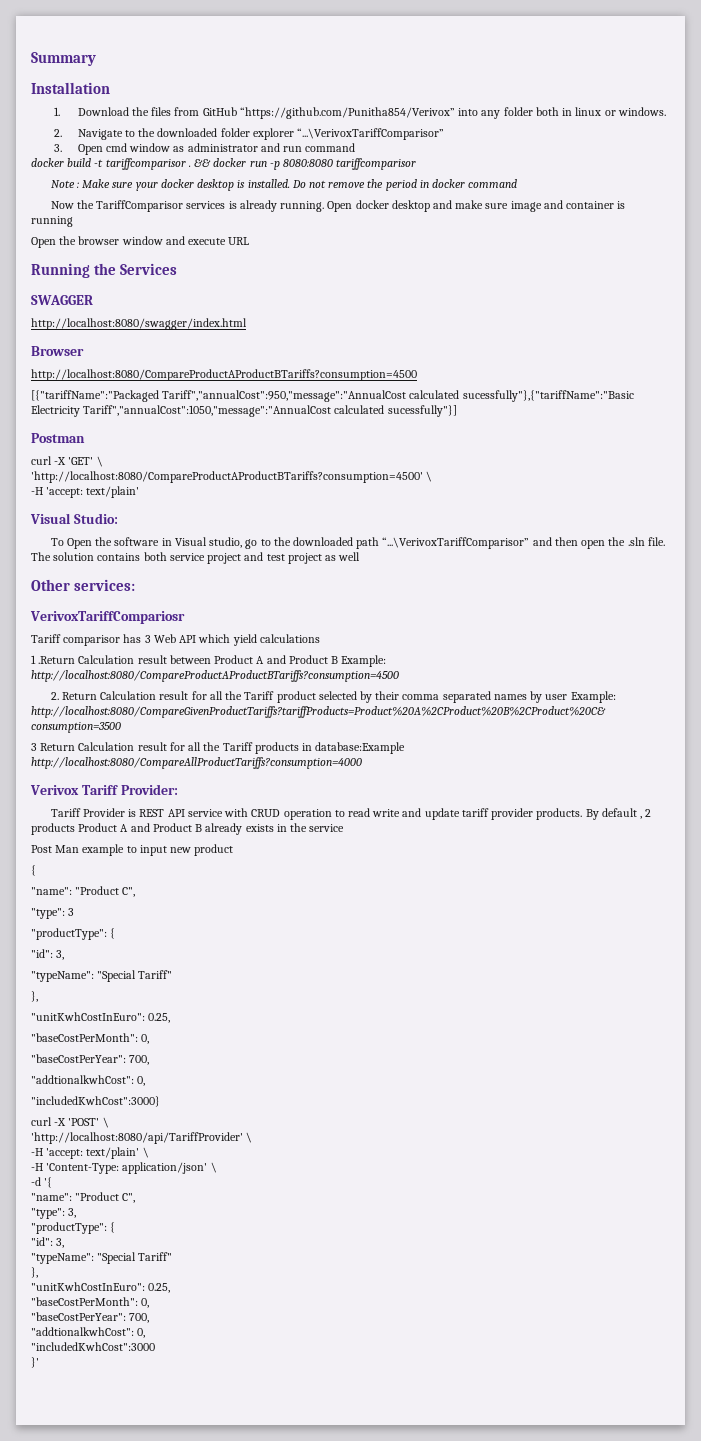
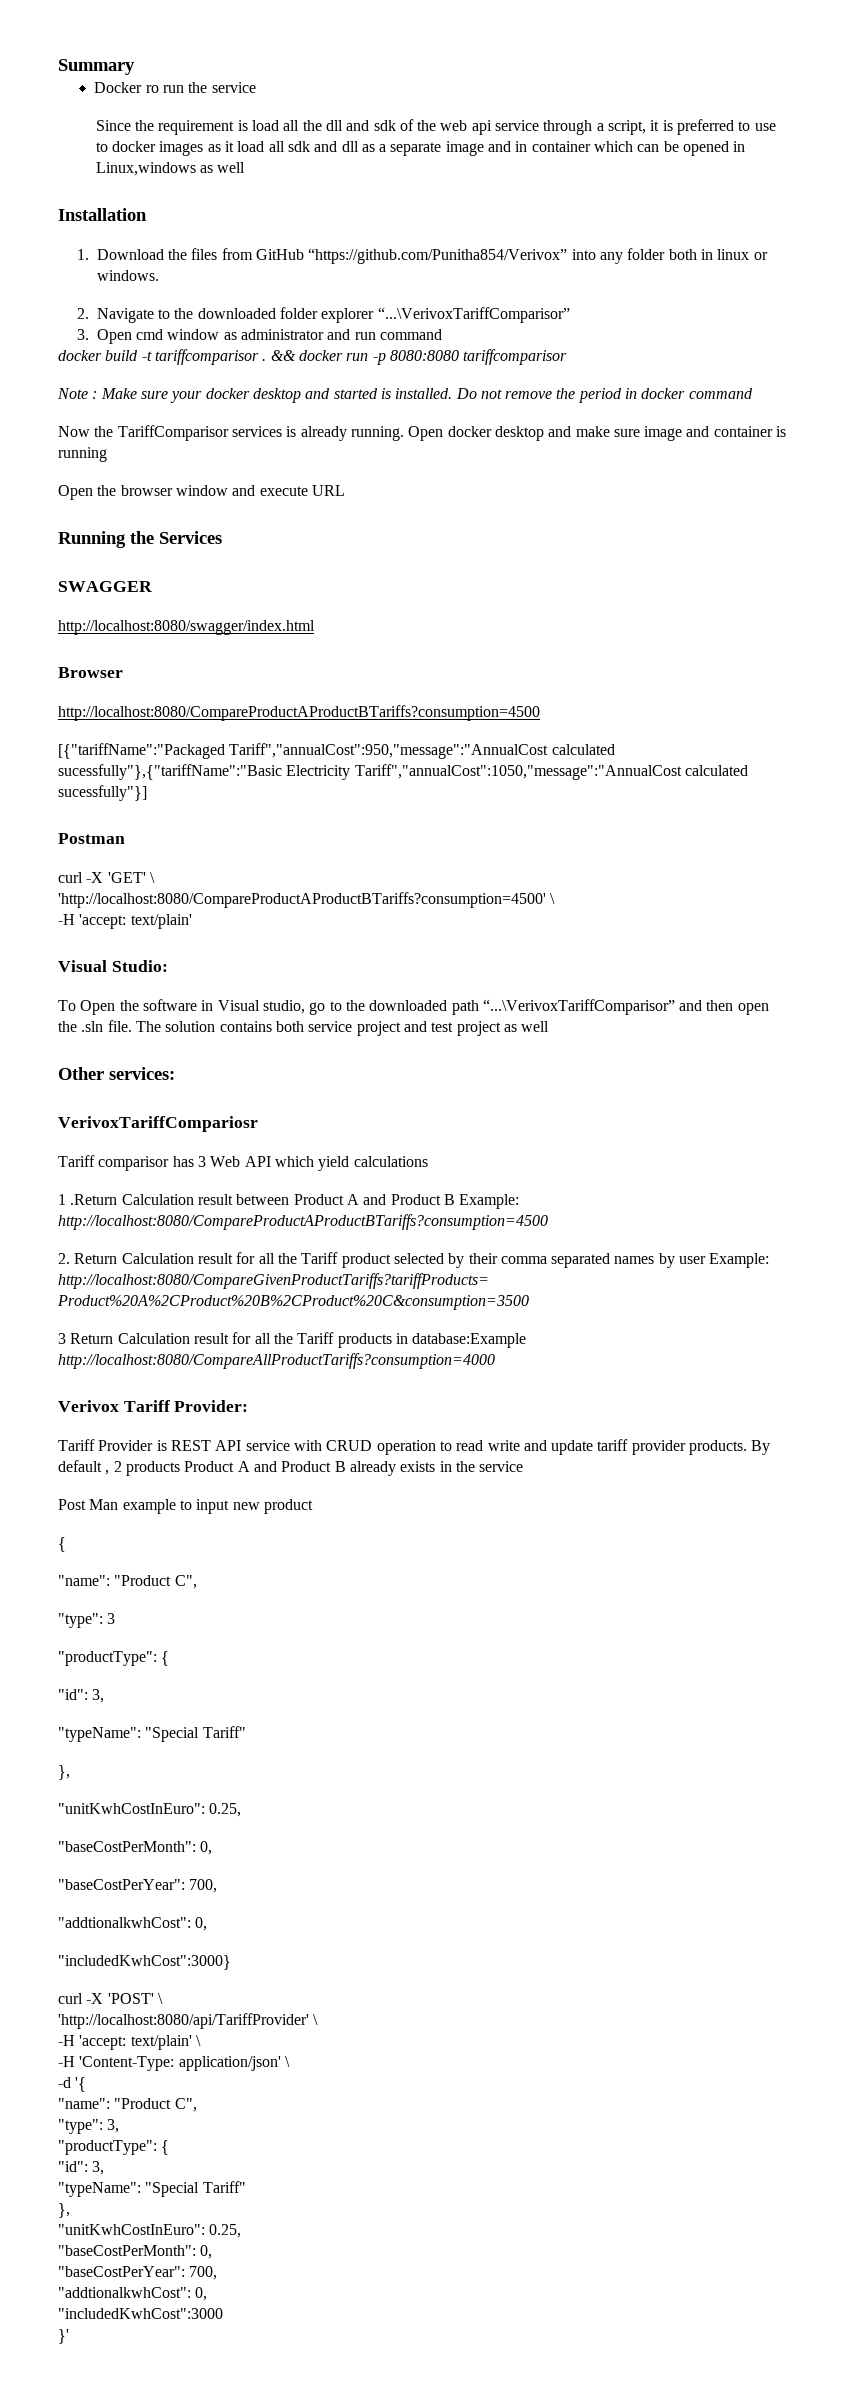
+ Docker ro run the service
+ Since the requirement is load all the dll and sdk of the web api service through a script, it is preferred to use to docker images as it load all sdk and dll as a separate image and in container which can be opened in Linux,windows as well
- Note : Make sure your docker desktop is installed.
+ Note : Make sure your docker desktop and started is installed.

